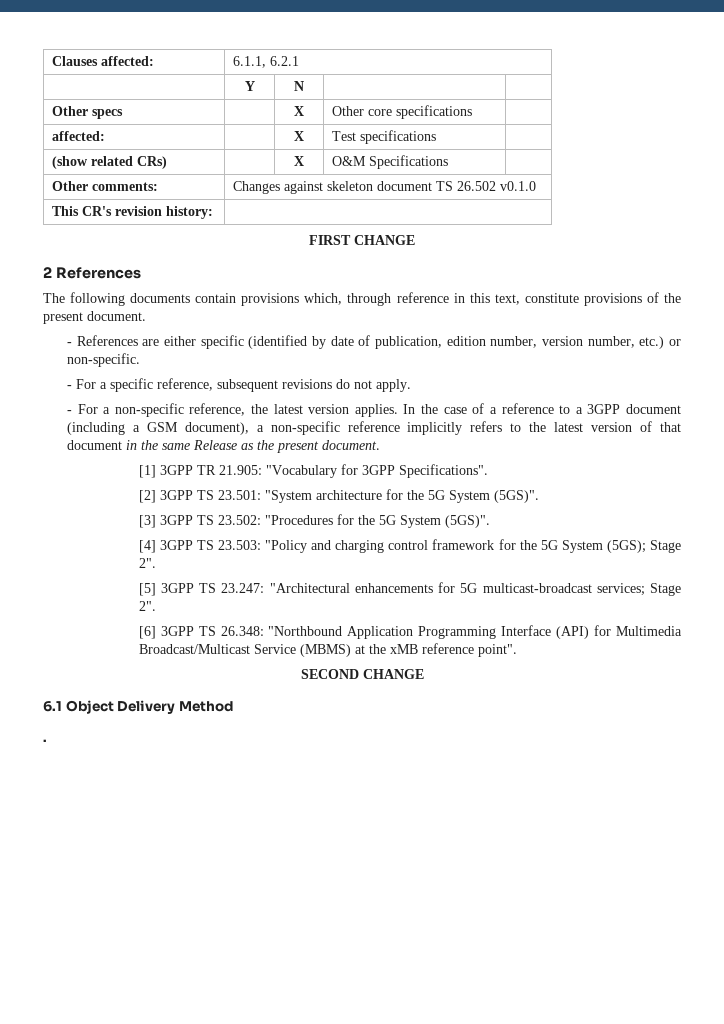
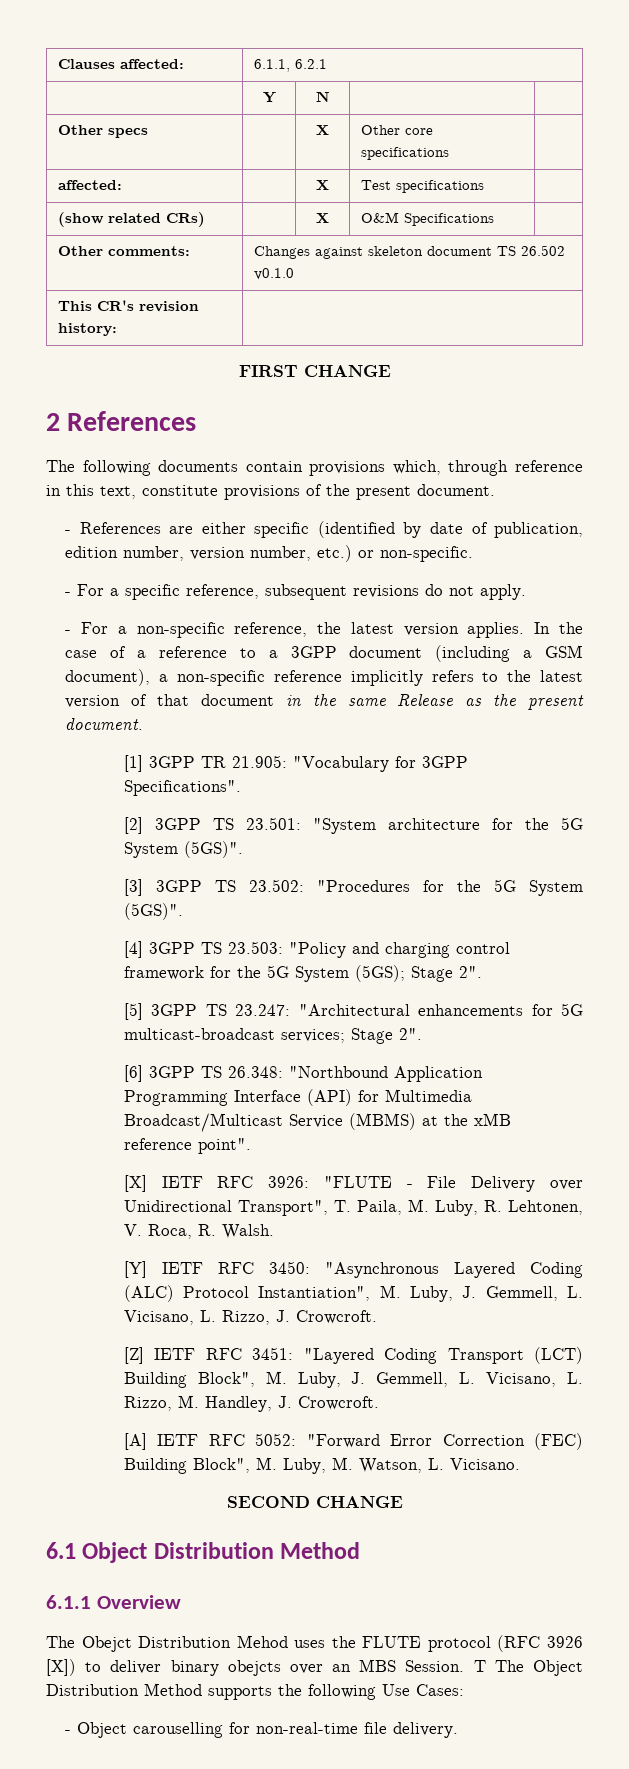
+ [X] IETF RFC 3926: "FLUTE - File Delivery over Unidirectional Transport", T. Paila, M. Luby, R. Lehtonen, V. Roca, R. Walsh.
+ [Y] IETF RFC 3450: "Asynchronous Layered Coding (ALC) Protocol Instantiation", M. Luby, J. Gemmell, L. Vicisano, L. Rizzo, J. Crowcroft.
+ [Z] IETF RFC 3451: "Layered Coding Transport (LCT) Building Block", M. Luby, J. Gemmell, L. Vicisano, L. Rizzo, M. Handley, J. Crowcroft.
+ [A] IETF RFC 5052: "Forward Error Correction (FEC) Building Block", M. Luby, M. Watson, L. Vicisano.
- 6.1 Object Delivery Method
+ 6.1 Object Distribution Method
- .
+ 6.1.1 Overview
+ The Obejct Distribution Mehod uses the FLUTE protocol (RFC 3926 [X]) to deliver binary obejcts over an MBS Session. T The Object Distribution Method supports the following Use Cases:
+ - Object carouselling for non-real-time file delivery.

